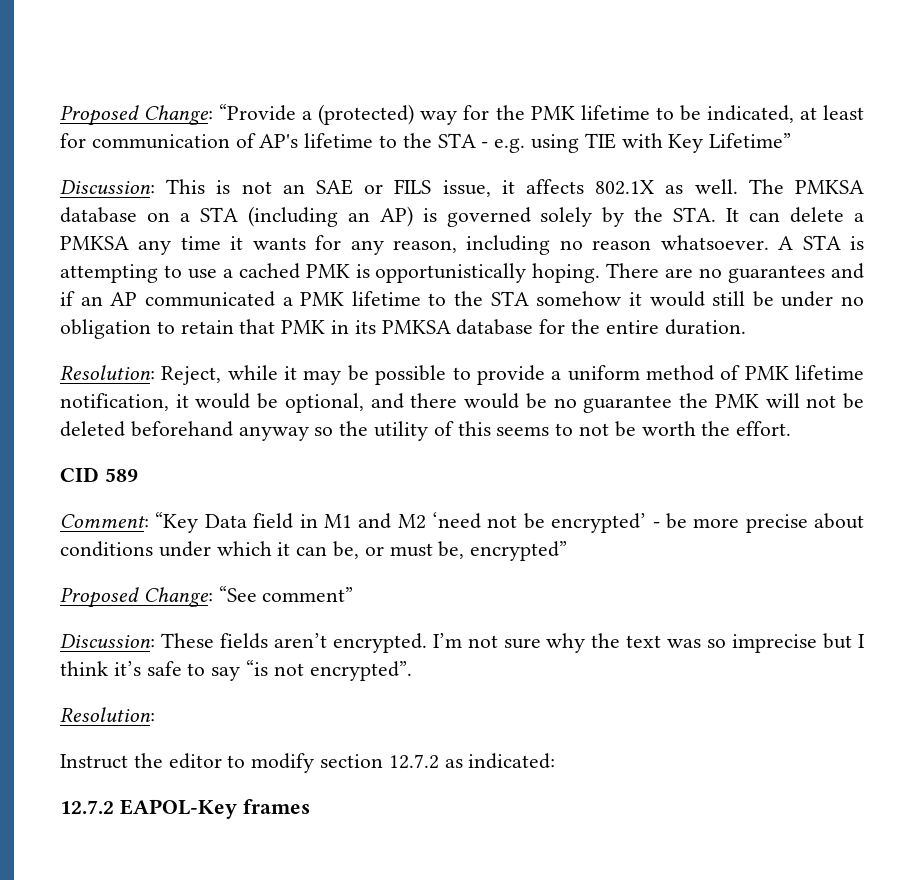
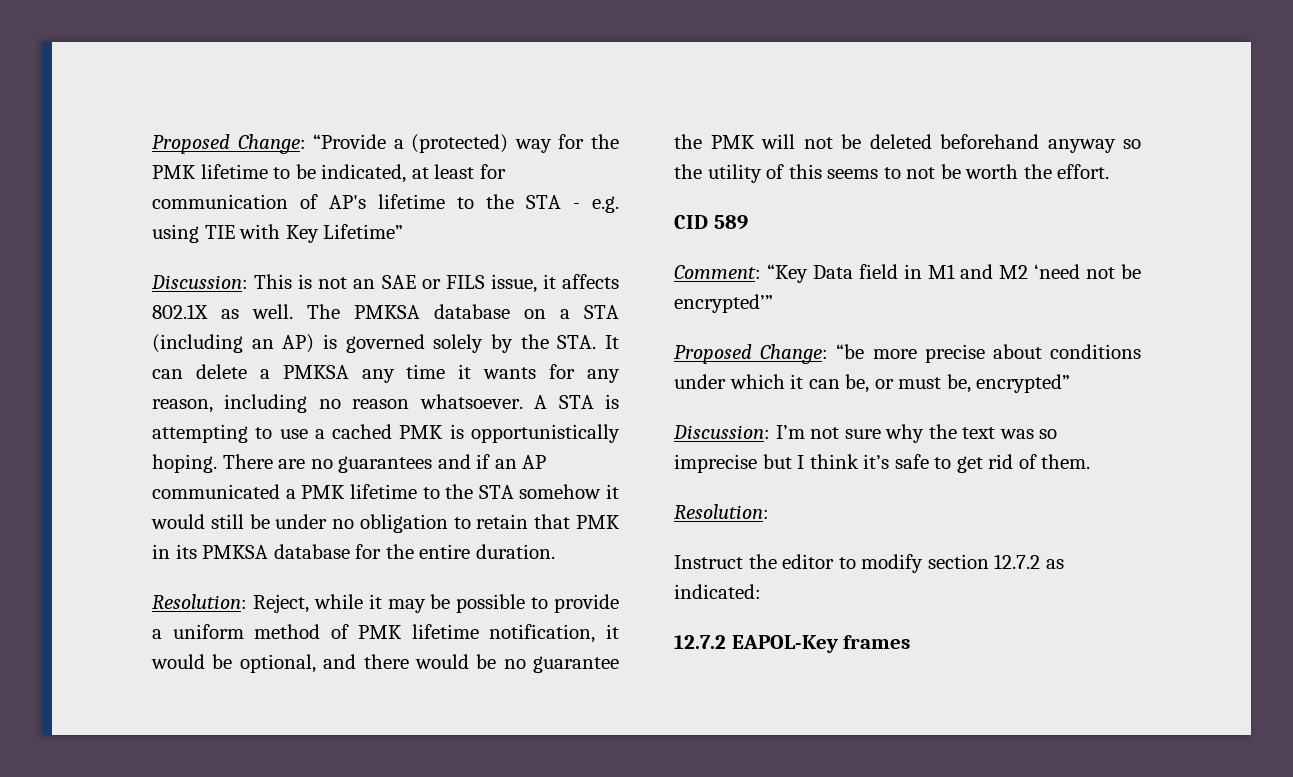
- Comment: “Key Data field in M1 and M2 ‘need not be encrypted’ - be more precise about conditions under which it can be, or must be, encrypted”
+ Comment: “Key Data field in M1 and M2 ‘need not be encrypted’”
+ Proposed Change: “be more precise about conditions under which it can be, or must be, encrypted”
- Proposed Change: “See comment”
- Discussion: These fields aren’t encrypted. I’m not sure why the text was so imprecise but I think it’s safe to say “is not encrypted”.
+ Discussion: I’m not sure why the text was so imprecise but I think it’s safe to get rid of them.

